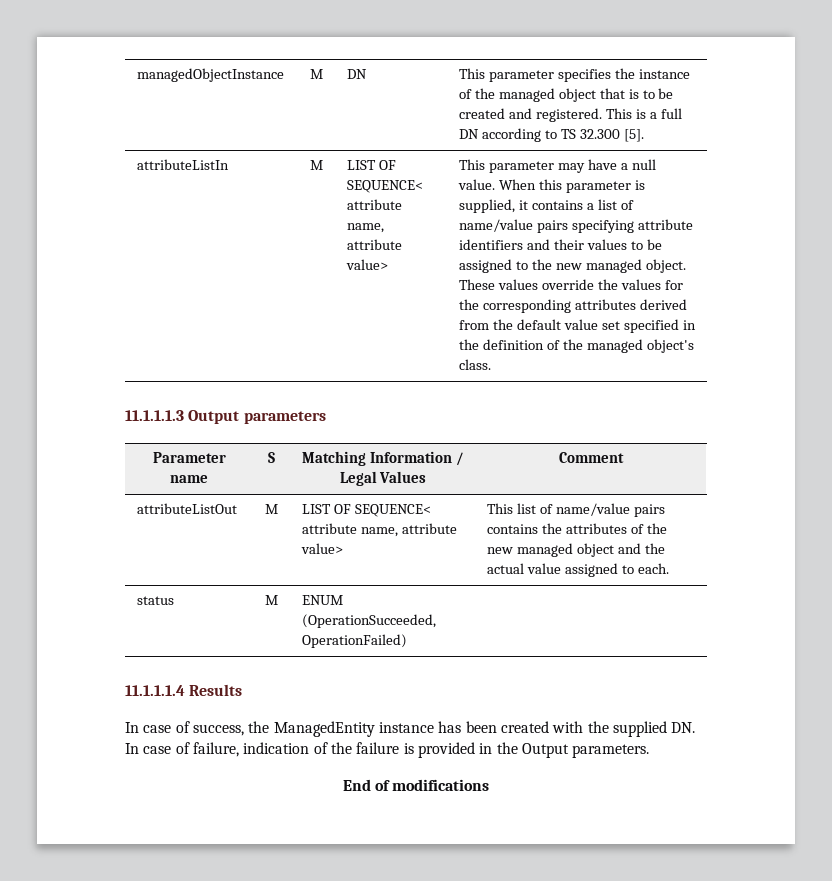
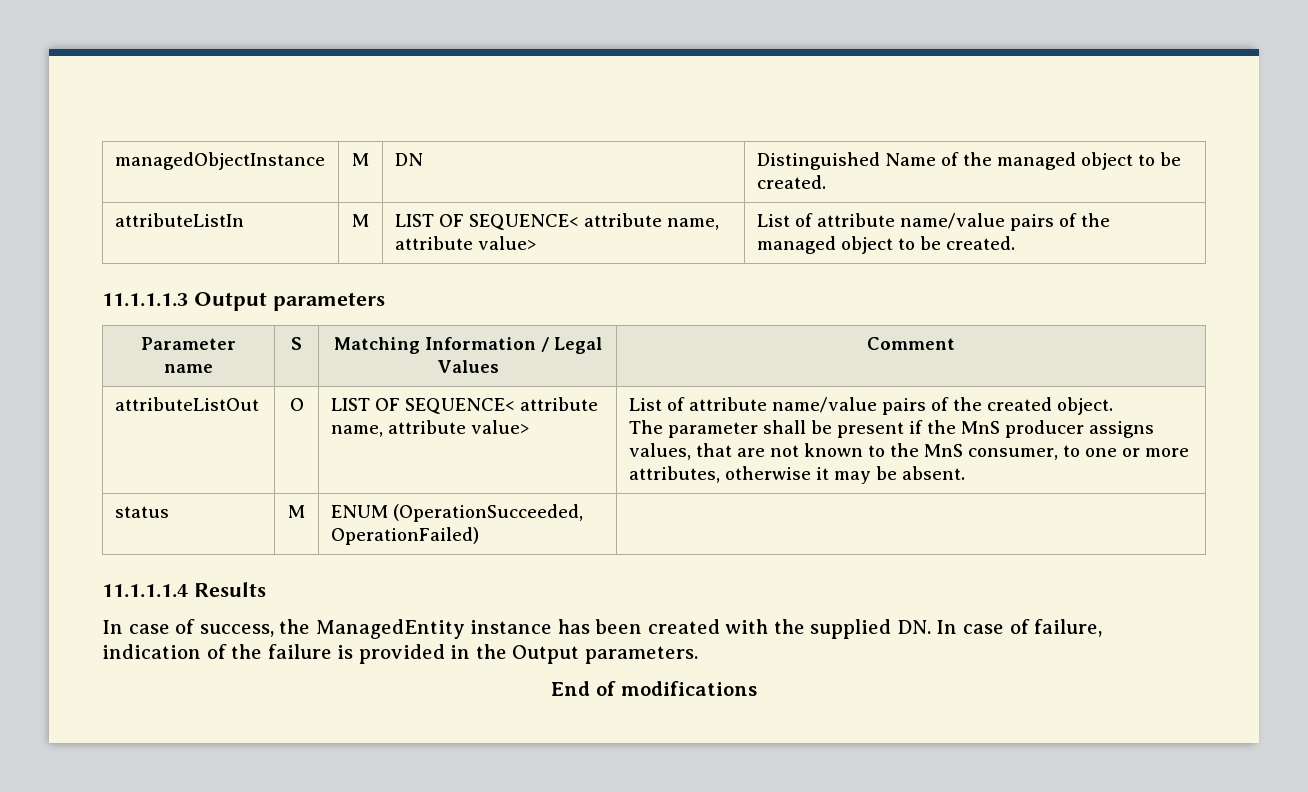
- managedObjectInstance | M | DN | This parameter specifies the instance of the managed object that is to be created and registered. This is a full DN according to TS 32.300 [5].
+ managedObjectInstance | M | DN | Distinguished Name of the managed object to be created.
- This parameter may have a null value. When this parameter is supplied, it contains a list of name/value pairs specifying attribute identifiers and their values to be assigned to the new managed object. These values override the values for the corresponding attributes derived from the default value set specified in the definition of the managed object's class.
+ List of attribute name/value pairs of the managed object to be created.
- M | LIST OF SEQUENCE< attribute name, attribute value> | This list of name/value pairs contains the attributes of the new managed object and the actual value assigned to each.
+ O | LIST OF SEQUENCE< attribute name, attribute value> | List of attribute name/value pairs of the created object.
+ The parameter shall be present if the MnS producer assigns values, that are not known to the MnS consumer, to one or more attributes, otherwise it may be absent.

